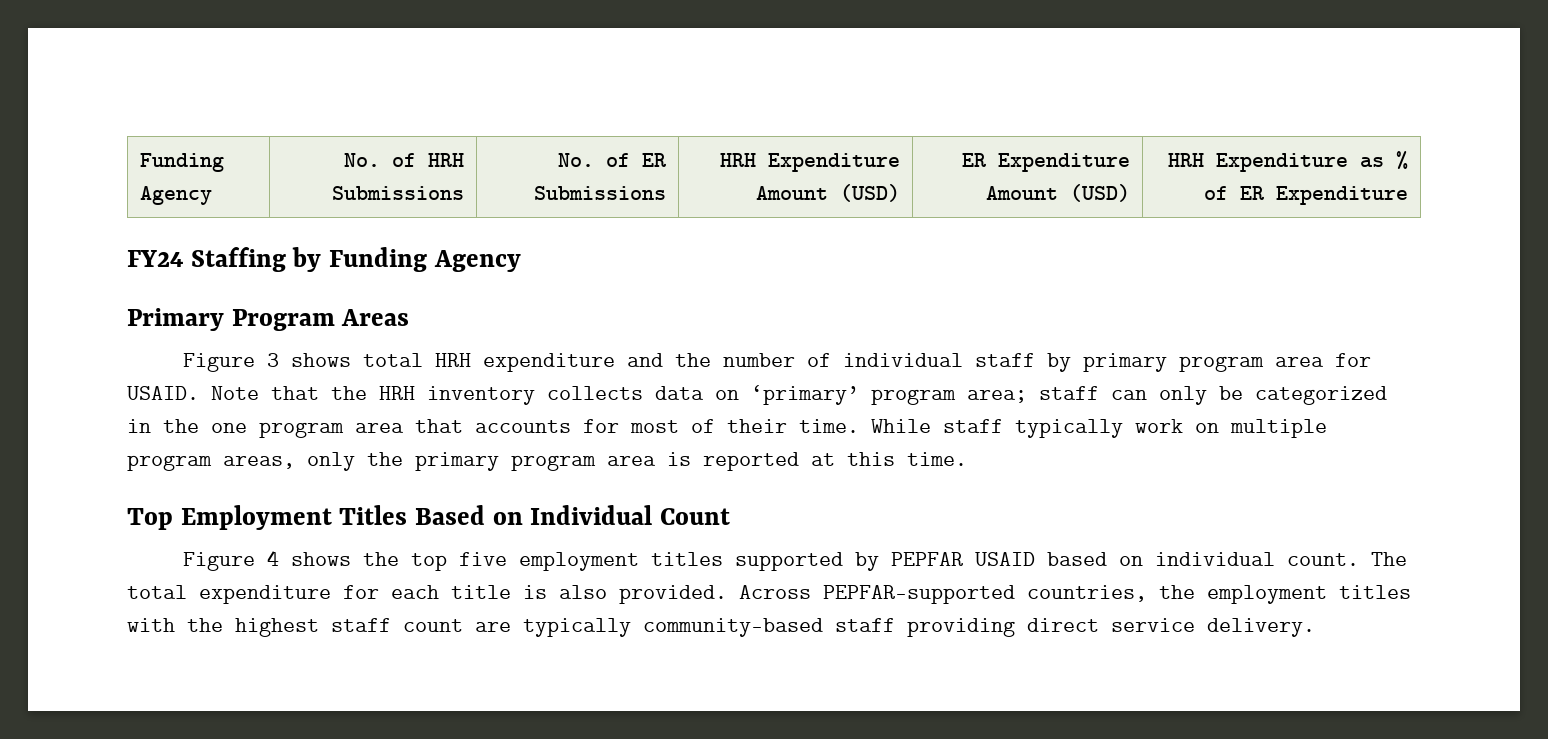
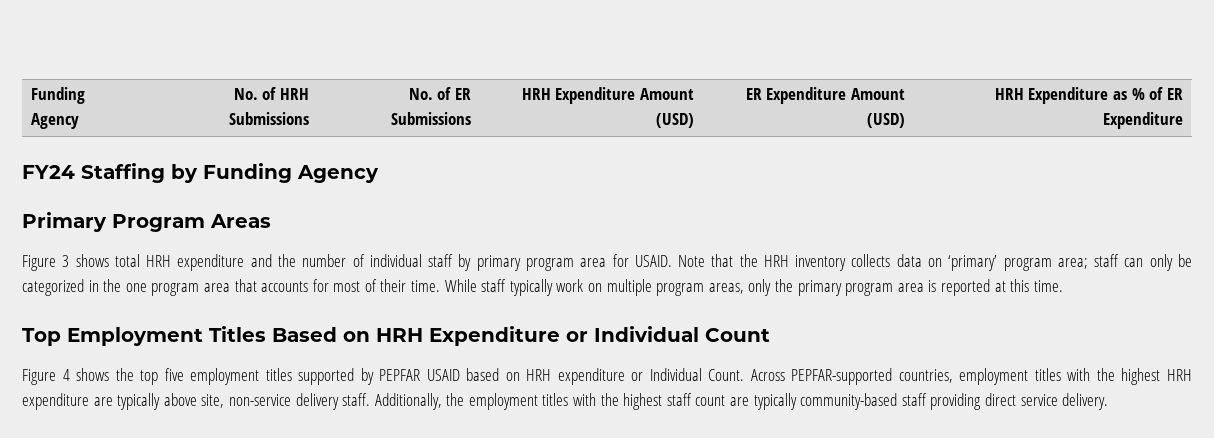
- Top Employment Titles Based on Individual Count
+ Top Employment Titles Based on HRH Expenditure or Individual Count
- Figure 4 shows the top five employment titles supported by PEPFAR USAID based on individual count. The total expenditure for each title is also provided. Across PEPFAR-supported countries, the employment titles with the highest staff count are typically community-based staff providing direct service delivery.
+ Figure 4 shows the top five employment titles supported by PEPFAR USAID based on HRH expenditure or Individual Count. Across PEPFAR-supported countries, employment titles with the highest HRH expenditure are typically above site, non-service delivery staff. Additionally, the employment titles with the highest staff count are typically community-based staff providing direct service delivery.

